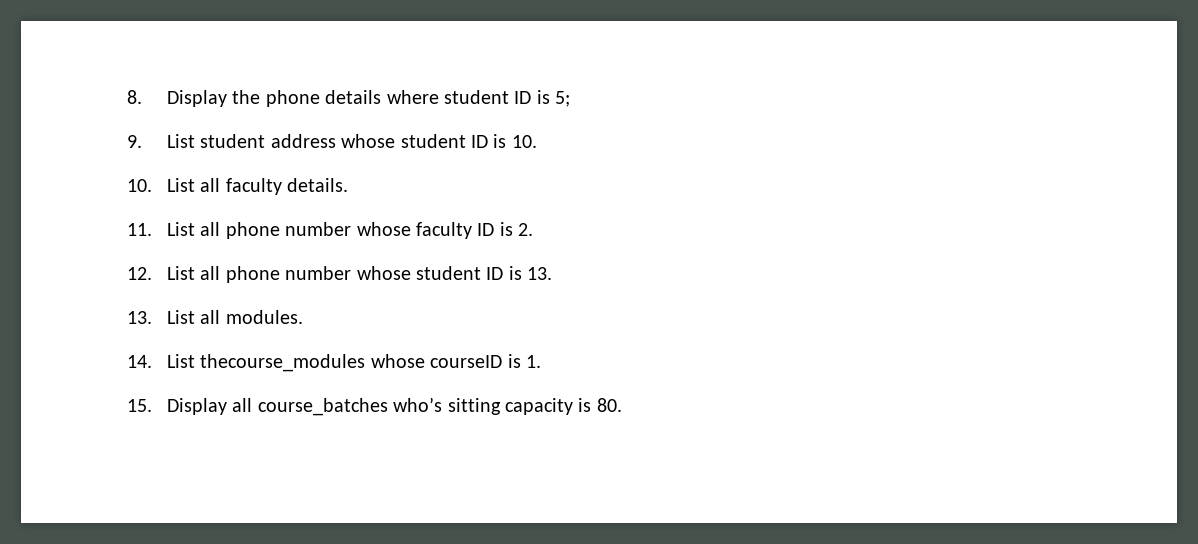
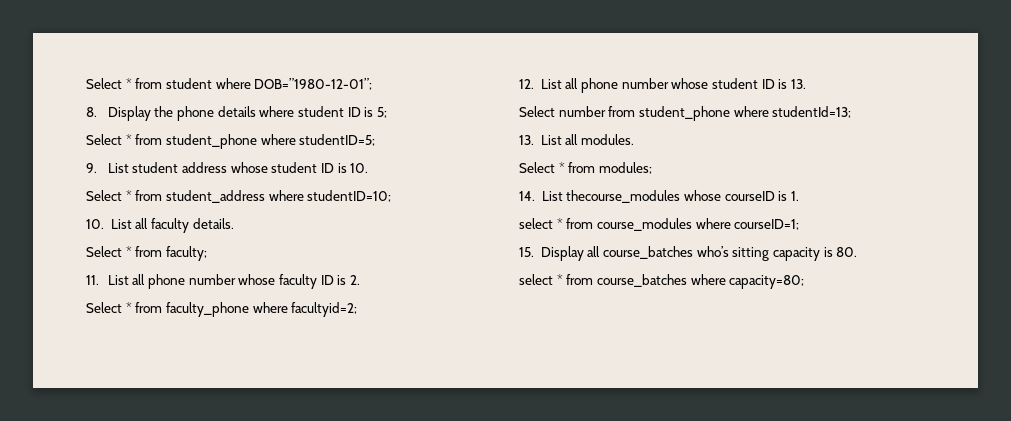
+ Select * from student where DOB=”1980-12-01”;
+ Select * from student_phone where studentID=5;
+ Select * from student_address where studentID=10;
+ Select * from faculty;
+ Select * from faculty_phone where facultyid=2;
+ Select number from student_phone where studentId=13;
+ Select * from modules;
+ select * from course_modules where courseID=1;
+ select * from course_batches where capacity=80;

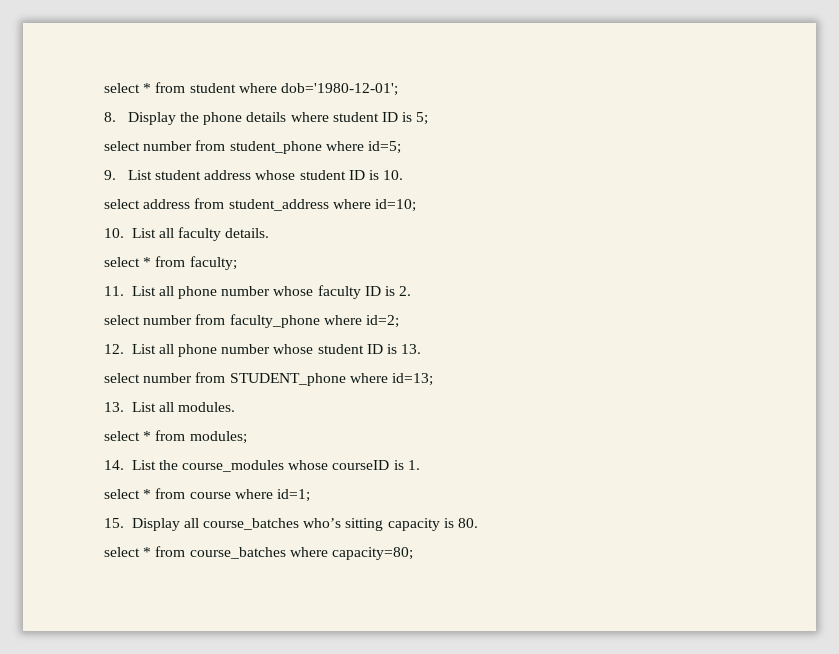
- Select * from student where DOB=”1980-12-01”;
+ select * from student where dob='1980-12-01';
- Select * from student_phone where studentID=5;
+ select number from student_phone where id=5;
- Select * from student_address where studentID=10;
+ select address from student_address where id=10;
- Select * from faculty;
+ select * from faculty;
- Select * from faculty_phone where facultyid=2;
+ select number from faculty_phone where id=2;
- Select number from student_phone where studentId=13;
+ select number from STUDENT_phone where id=13;
- Select * from modules;
+ select * from modules;
- 14. List thecourse_modules whose courseID is 1.
+ 14. List the course_modules whose courseID is 1.
- select * from course_modules where courseID=1;
+ select * from course where id=1;

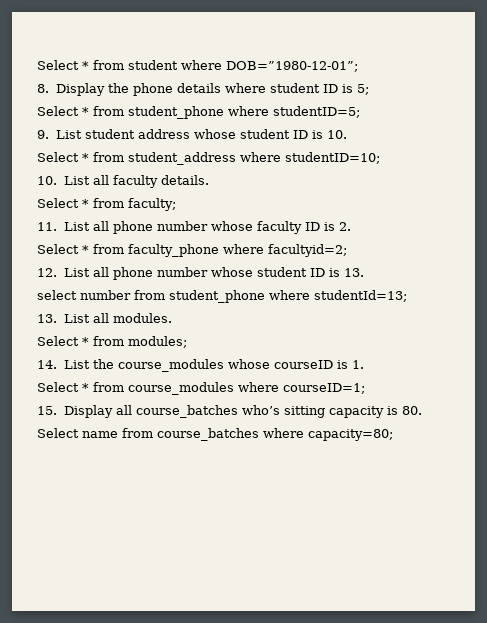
- select * from student where dob='1980-12-01';
+ Select * from student where DOB=”1980-12-01”;
- select number from student_phone where id=5;
+ Select * from student_phone where studentID=5;
- select address from student_address where id=10;
+ Select * from student_address where studentID=10;
- select * from faculty;
+ Select * from faculty;
- select number from faculty_phone where id=2;
+ Select * from faculty_phone where facultyid=2;
- select number from STUDENT_phone where id=13;
+ select number from student_phone where studentId=13;
- select * from modules;
+ Select * from modules;
- select * from course where id=1;
+ Select * from course_modules where courseID=1;
- select * from course_batches where capacity=80;
+ Select name from course_batches where capacity=80;

